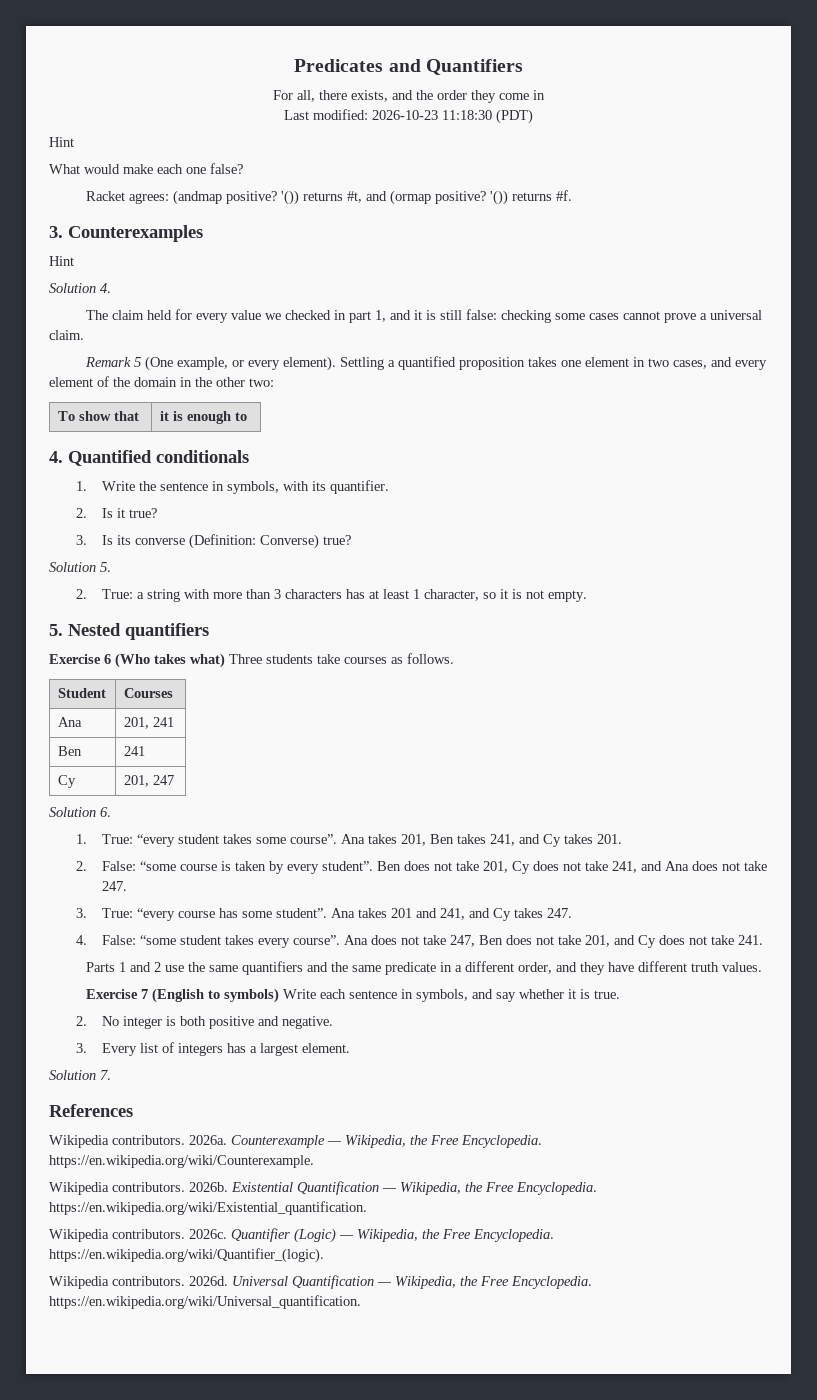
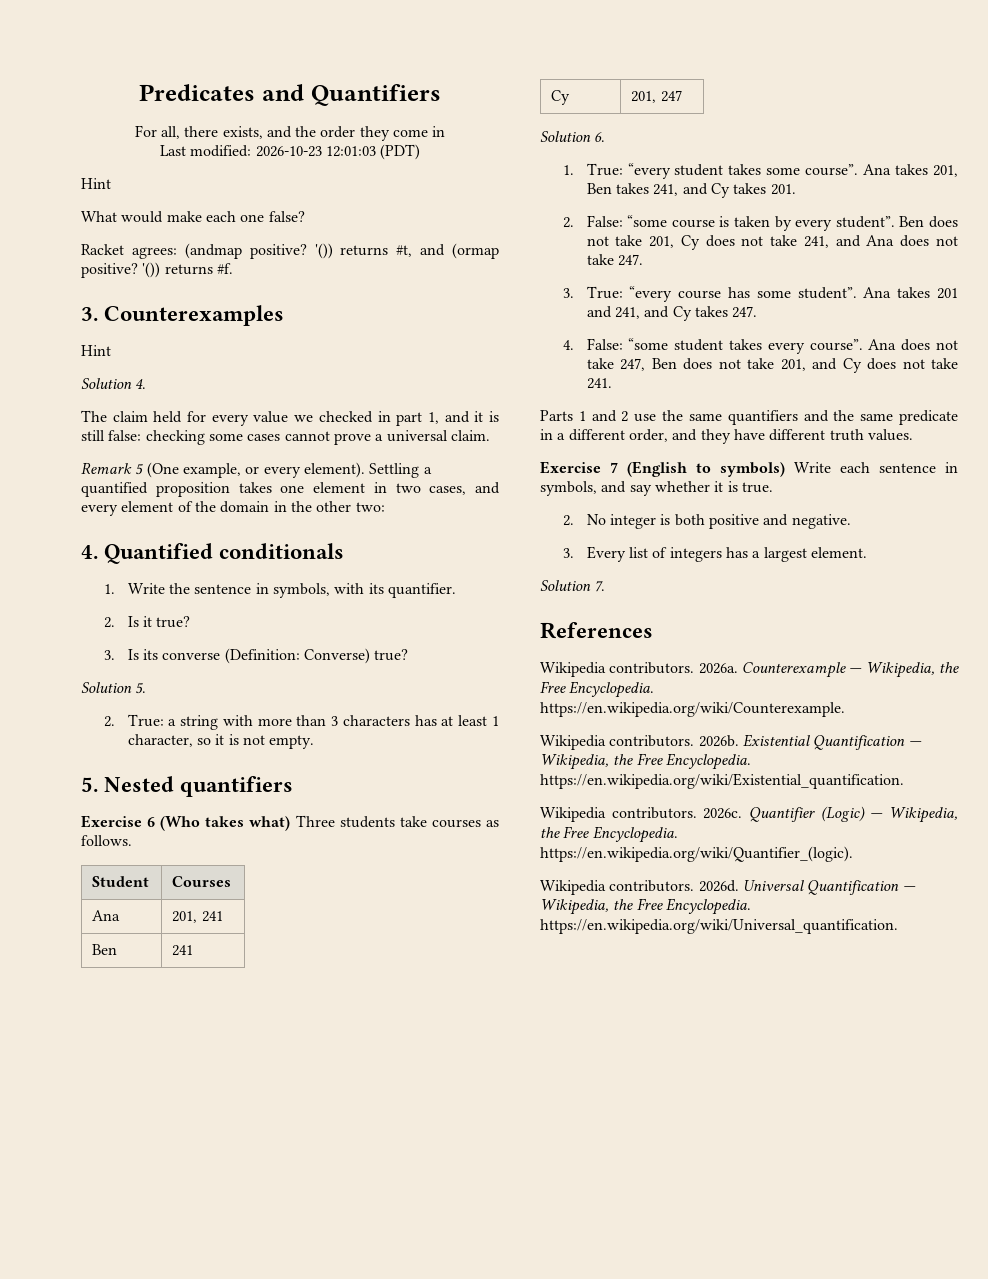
- Last modified: 2026-10-23 11:18:30 (PDT)
+ Last modified: 2026-10-23 12:01:03 (PDT)
- To show that | it is enough to

